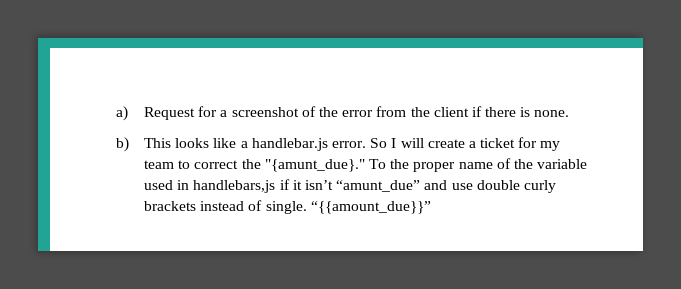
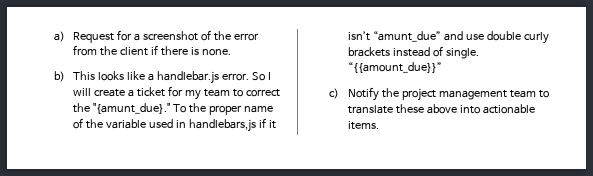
+ c) Notify the project management team to translate these above into actionable items.

